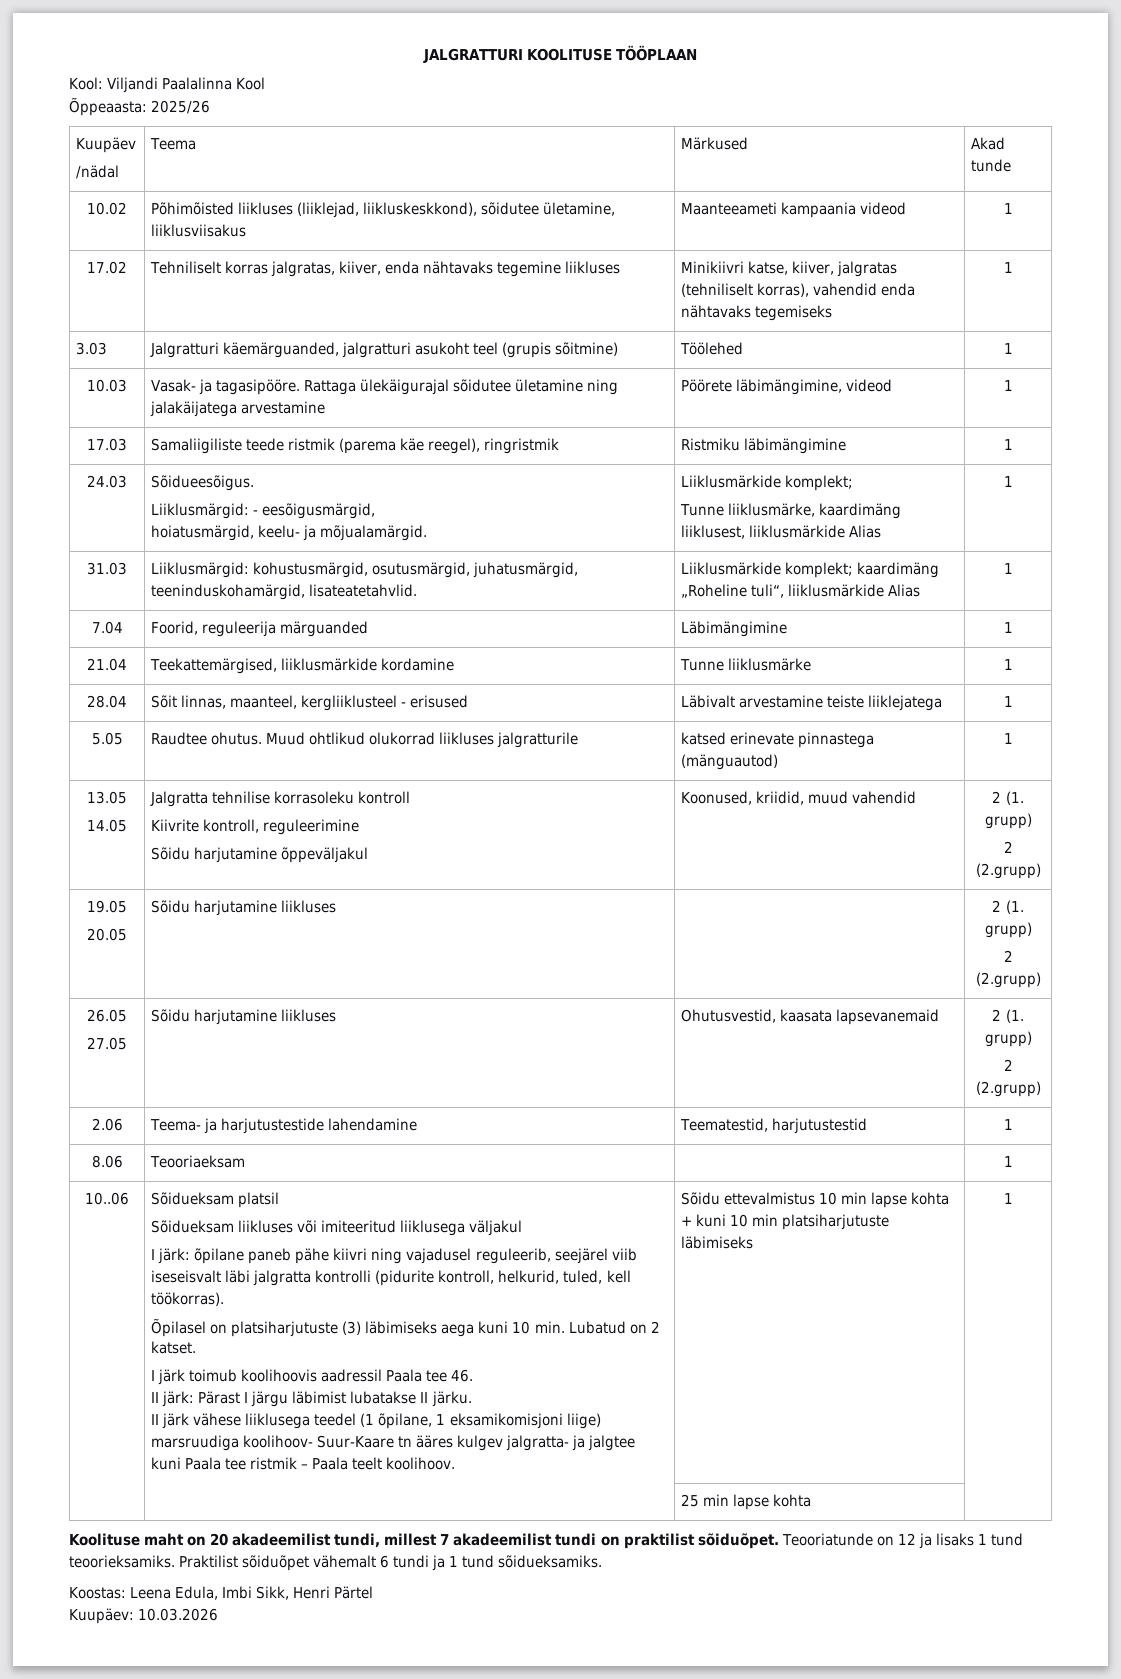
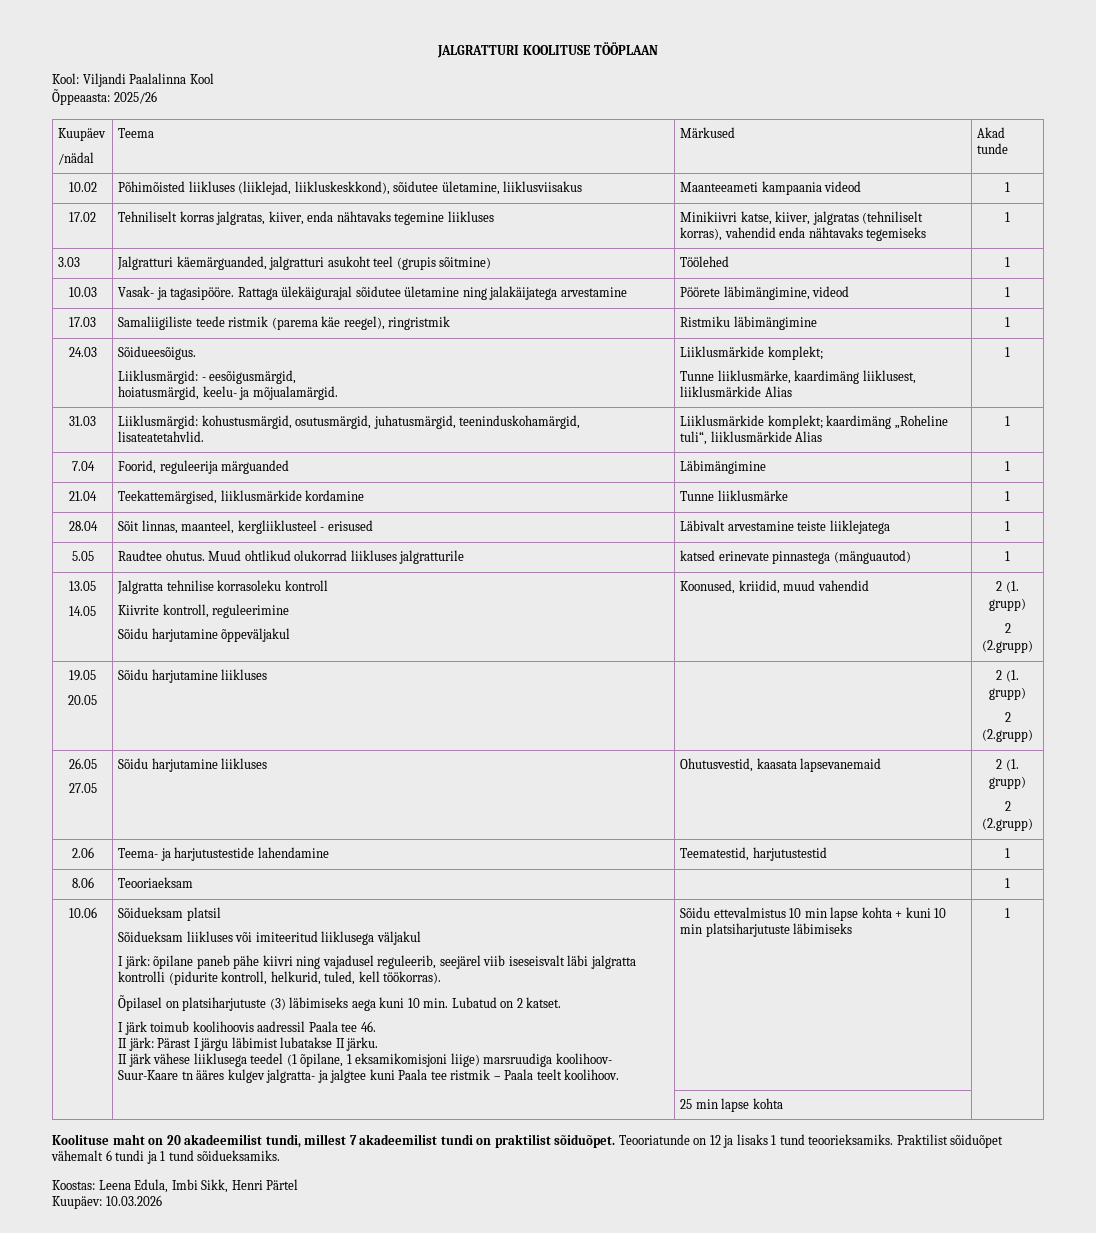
- 10..06
+ 10.06

